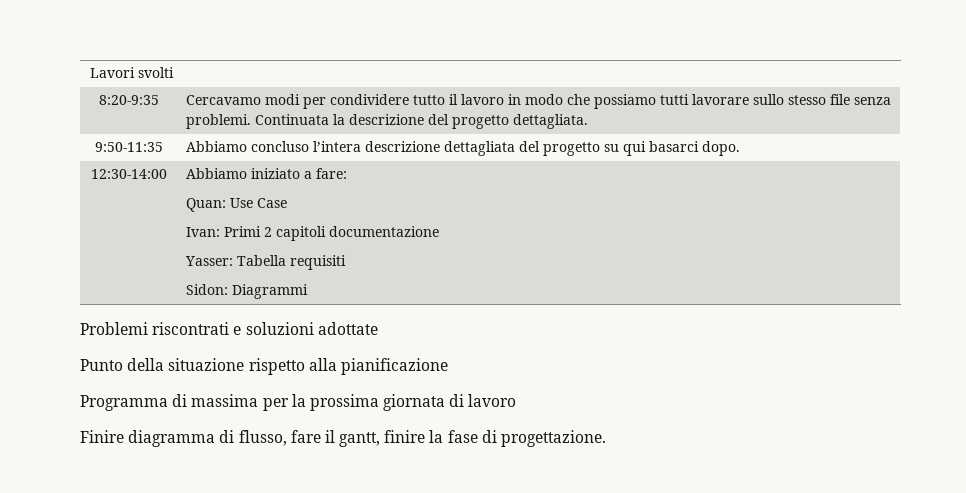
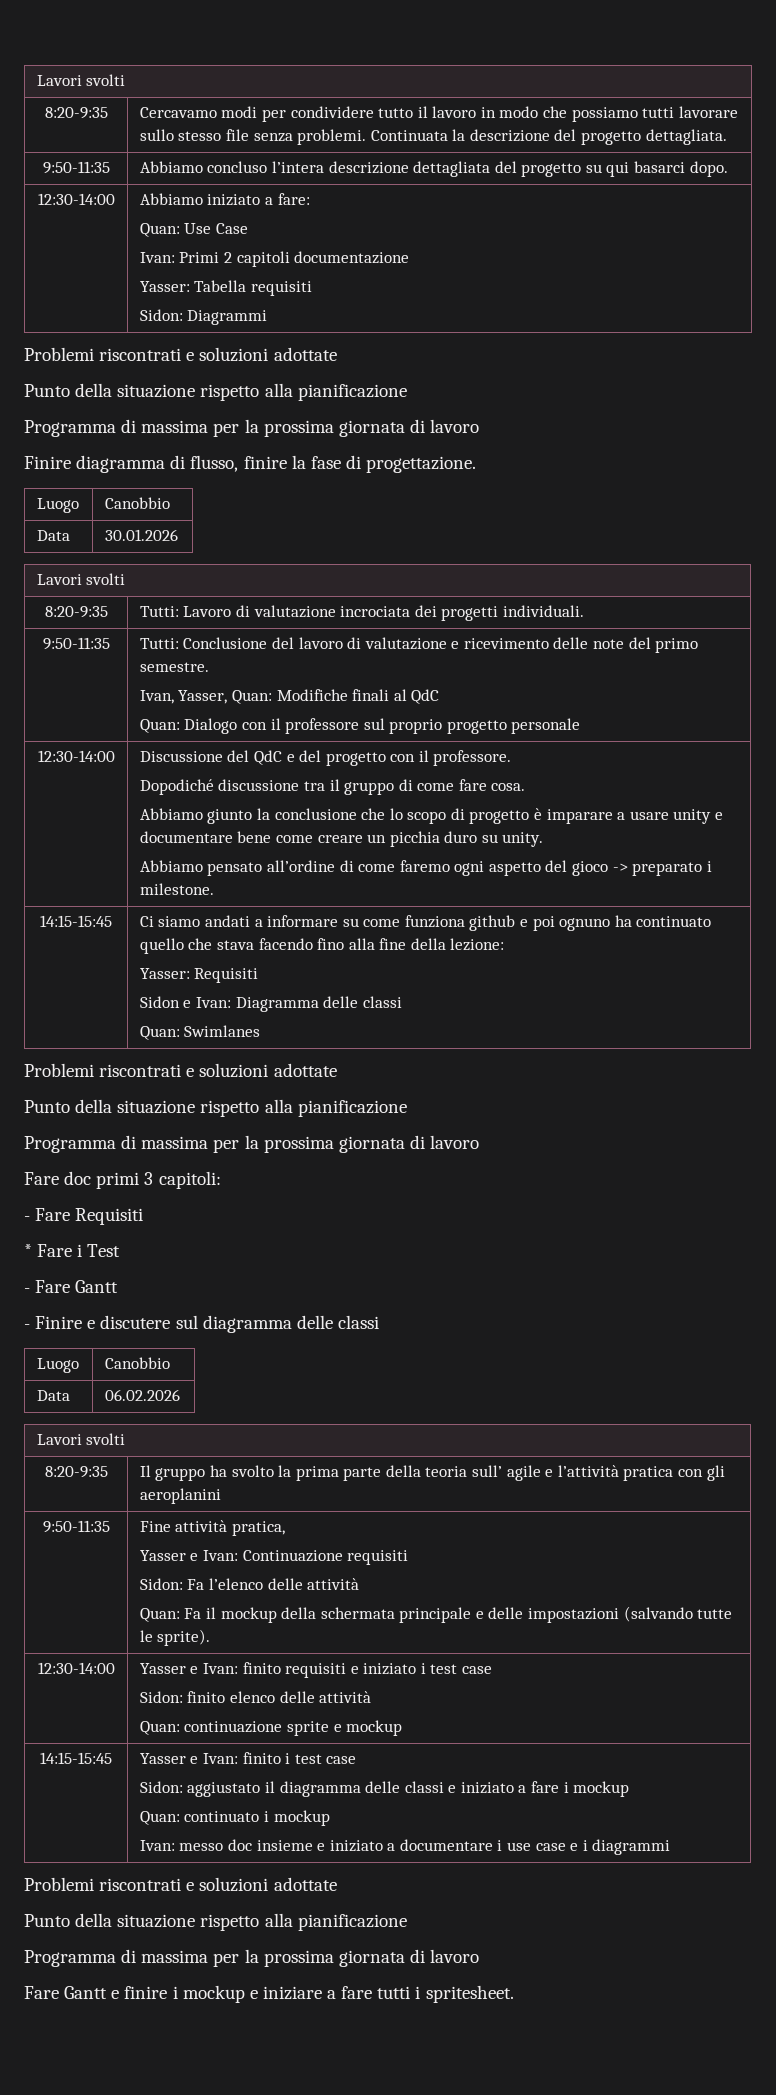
- Finire diagramma di flusso, fare il gantt, finire la fase di progettazione.
+ Finire diagramma di flusso, finire la fase di progettazione.
+ Luogo | Canobbio
+ Data | 30.01.2026
+ Lavori svolti
+ 8:20-9:35 | Tutti: Lavoro di valutazione incrociata dei progetti individuali.
+ 9:50-11:35 | Tutti: Conclusione del lavoro di valutazione e ricevimento delle note del primo semestre.
+ Ivan, Yasser, Quan: Modifiche finali al QdC
+ Quan: Dialogo con il professore sul proprio progetto personale
+ 12:30-14:00 | Discussione del QdC e del progetto con il professore.
+ Dopodiché discussione tra il gruppo di come fare cosa.
+ Abbiamo giunto la conclusione che lo scopo di progetto è imparare a usare unity e documentare bene come creare un picchia duro su unity.
+ Abbiamo pensato all’ordine di come faremo ogni aspetto del gioco -> preparato i milestone.
+ 14:15-15:45 | Ci siamo andati a informare su come funziona github e poi ognuno ha continuato quello che stava facendo fino alla fine della lezione:
+ Yasser: Requisiti
+ Sidon e Ivan: Diagramma delle classi
+ Quan: Swimlanes
+ Problemi riscontrati e soluzioni adottate
+ Punto della situazione rispetto alla pianificazione
+ Programma di massima per la prossima giornata di lavoro
+ Fare doc primi 3 capitoli:
+ - Fare Requisiti
+ * Fare i Test
+ - Fare Gantt
+ - Finire e discutere sul diagramma delle classi
+ Luogo | Canobbio
+ Data | 06.02.2026
+ Lavori svolti
+ 8:20-9:35 | Il gruppo ha svolto la prima parte della teoria sull’ agile e l’attività pratica con gli aeroplanini
+ 9:50-11:35 | Fine attività pratica,
+ Yasser e Ivan: Continuazione requisiti
+ Sidon: Fa l’elenco delle attività
+ Quan: Fa il mockup della schermata principale e delle impostazioni (salvando tutte le sprite).
+ 12:30-14:00 | Yasser e Ivan: finito requisiti e iniziato i test case
+ Sidon: finito elenco delle attività
+ Quan: continuazione sprite e mockup
+ 14:15-15:45 | Yasser e Ivan: finito i test case
+ Sidon: aggiustato il diagramma delle classi e iniziato a fare i mockup
+ Quan: continuato i mockup
+ Ivan: messo doc insieme e iniziato a documentare i use case e i diagrammi
+ Problemi riscontrati e soluzioni adottate
+ Punto della situazione rispetto alla pianificazione
+ Programma di massima per la prossima giornata di lavoro
+ Fare Gantt e finire i mockup e iniziare a fare tutti i spritesheet.

